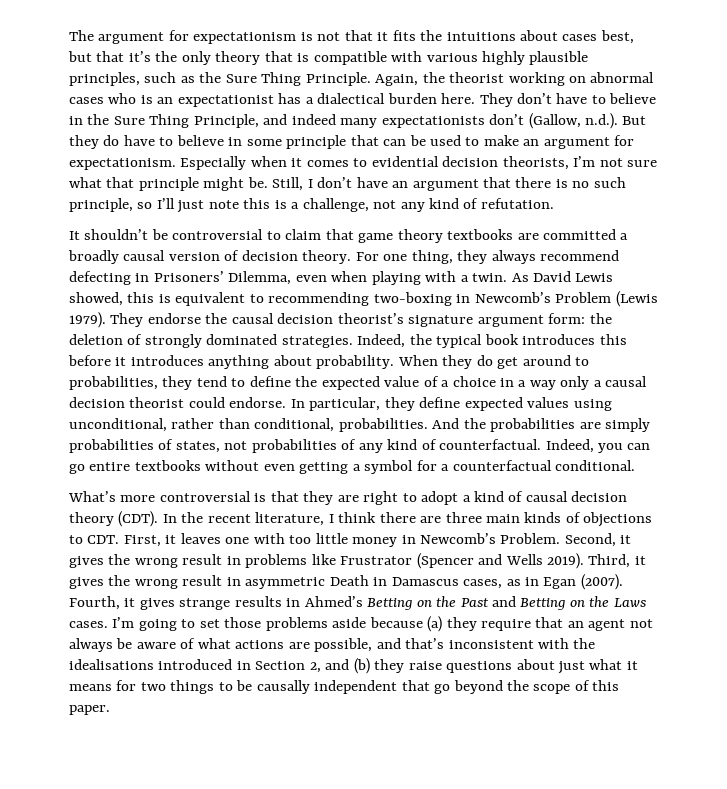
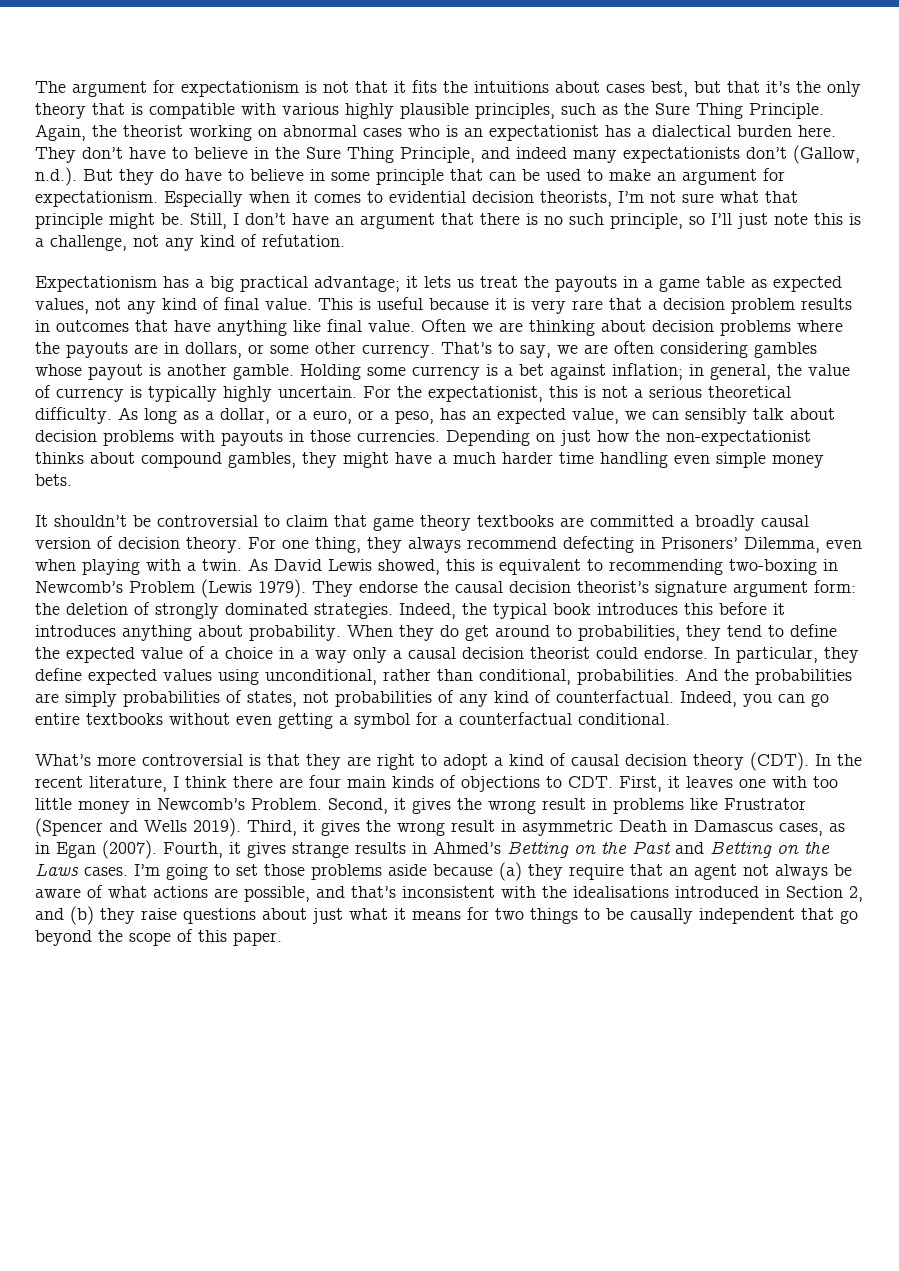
+ Expectationism has a big practical advantage; it lets us treat the payouts in a game table as expected values, not any kind of final value. This is useful because it is very rare that a decision problem results in outcomes that have anything like final value. Often we are thinking about decision problems where the payouts are in dollars, or some other currency. That’s to say, we are often considering gambles whose payout is another gamble. Holding some currency is a bet against inflation; in general, the value of currency is typically highly uncertain. For the expectationist, this is not a serious theoretical difficulty. As long as a dollar, or a euro, or a peso, has an expected value, we can sensibly talk about decision problems with payouts in those currencies. Depending on just how the non-expectationist thinks about compound gambles, they might have a much harder time handling even simple money bets.
- In the recent literature, I think there are three main kinds of objections to CDT. First, it leaves one with too little money in Newcomb’s Problem.
+ In the recent literature, I think there are four main kinds of objections to CDT. First, it leaves one with too little money in Newcomb’s Problem.

